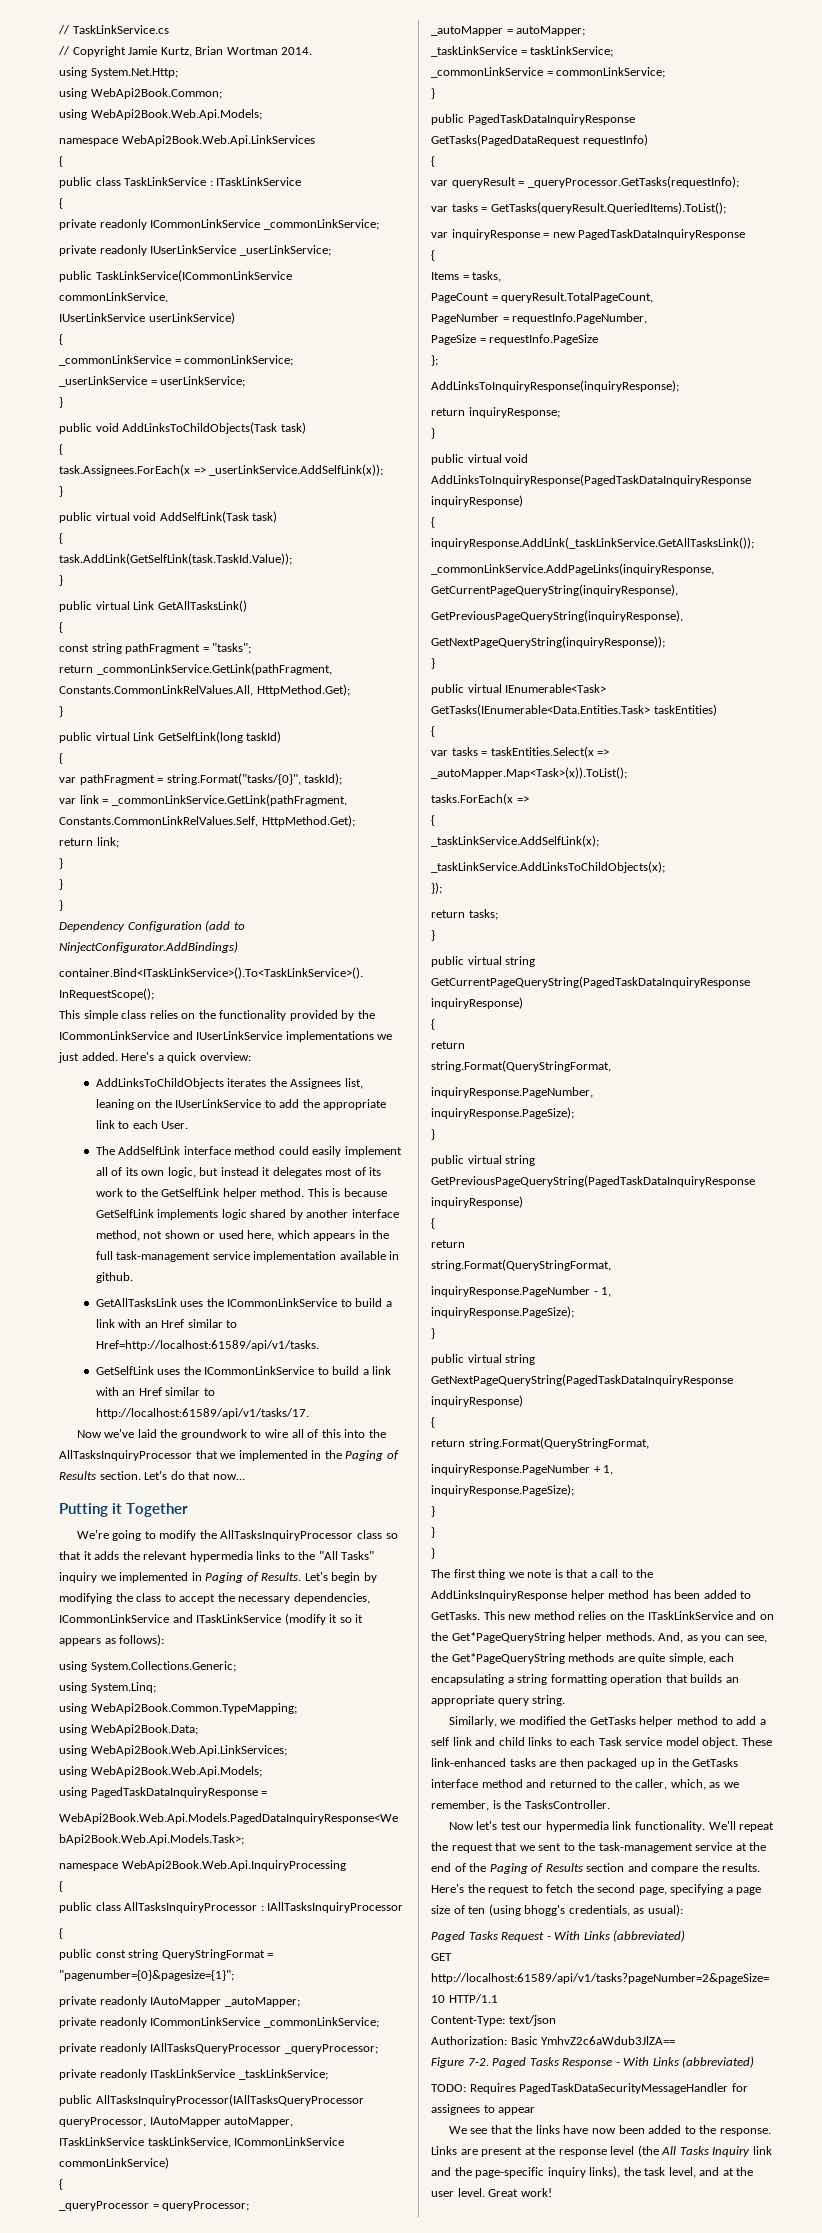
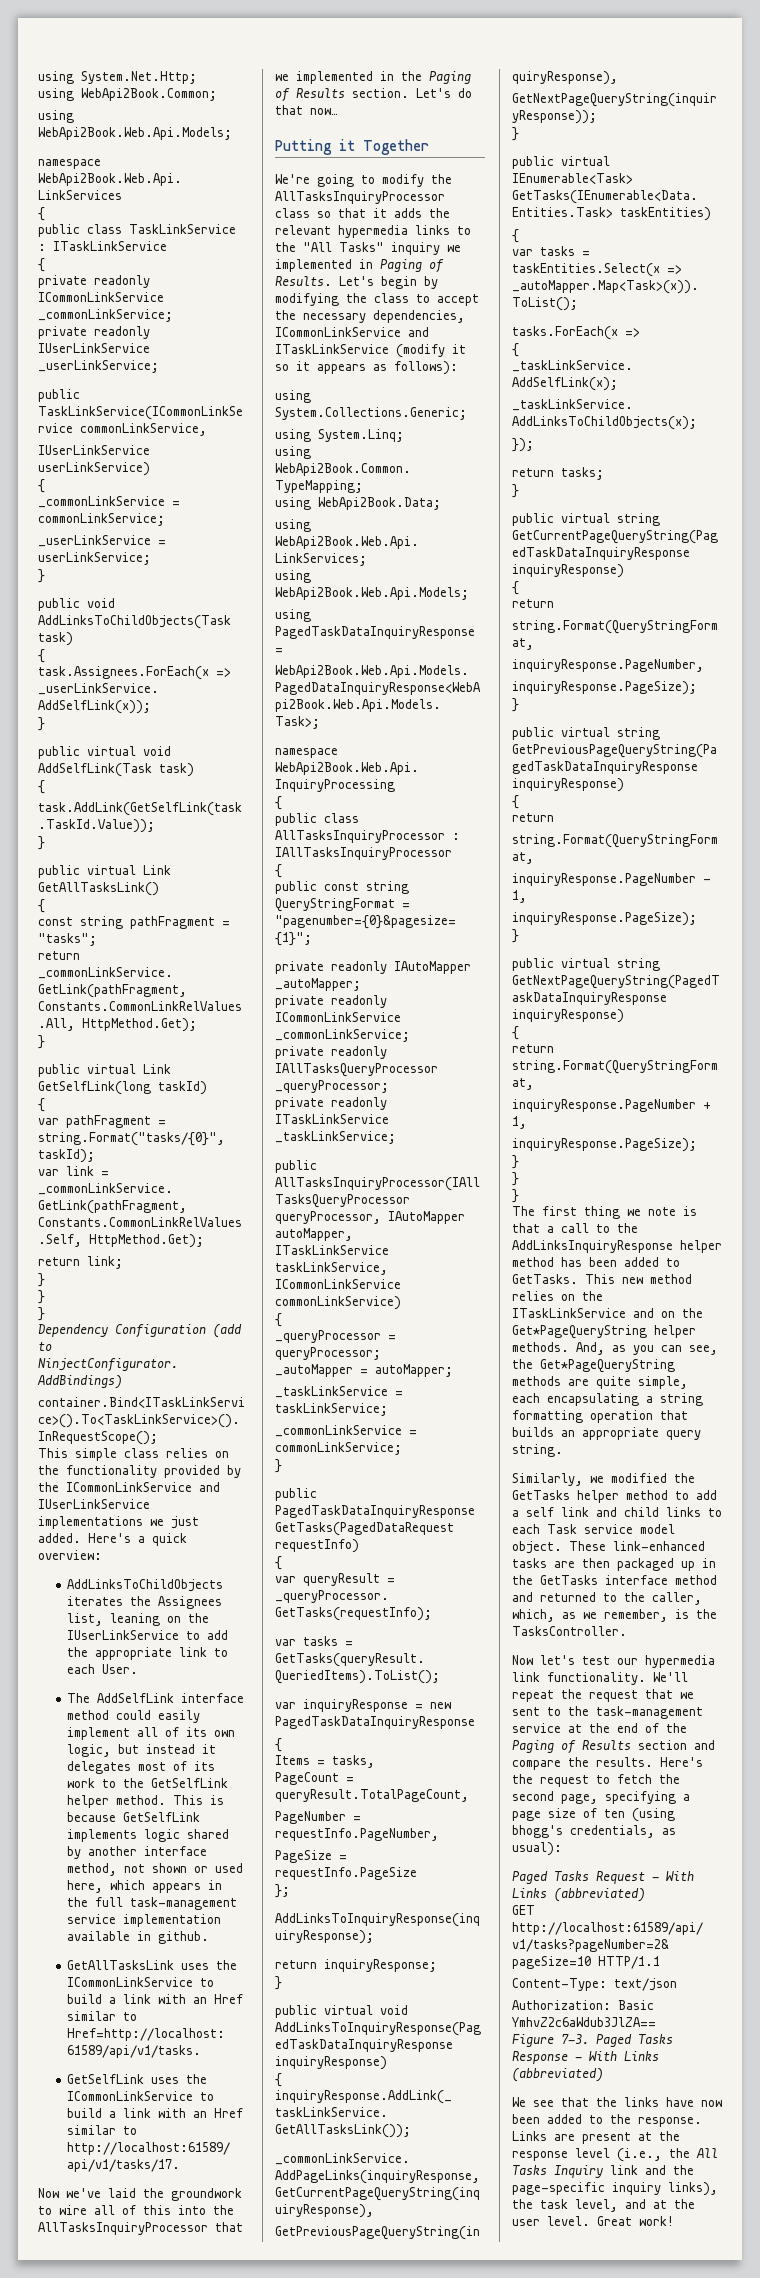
- // TaskLinkService.cs
- // Copyright Jamie Kurtz, Brian Wortman 2014.
- Figure 7-2.
+ Figure 7-3.
- TODO: Requires PagedTaskDataSecurityMessageHandler for assignees to appear
- Links are present at the response level (the All Tasks Inquiry link and the page-specific inquiry links), the task level, and at the user level.
+ Links are present at the response level (i.e., the All Tasks Inquiry link and the page-specific inquiry links), the task level, and at the user level.

